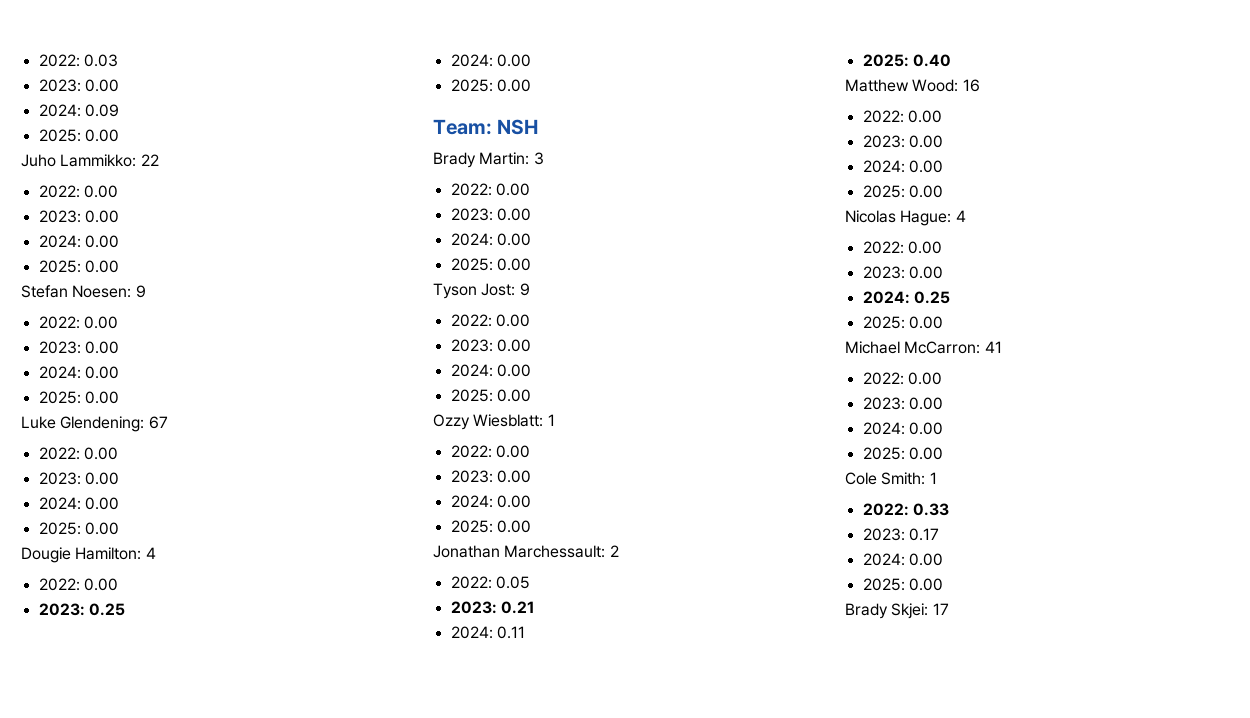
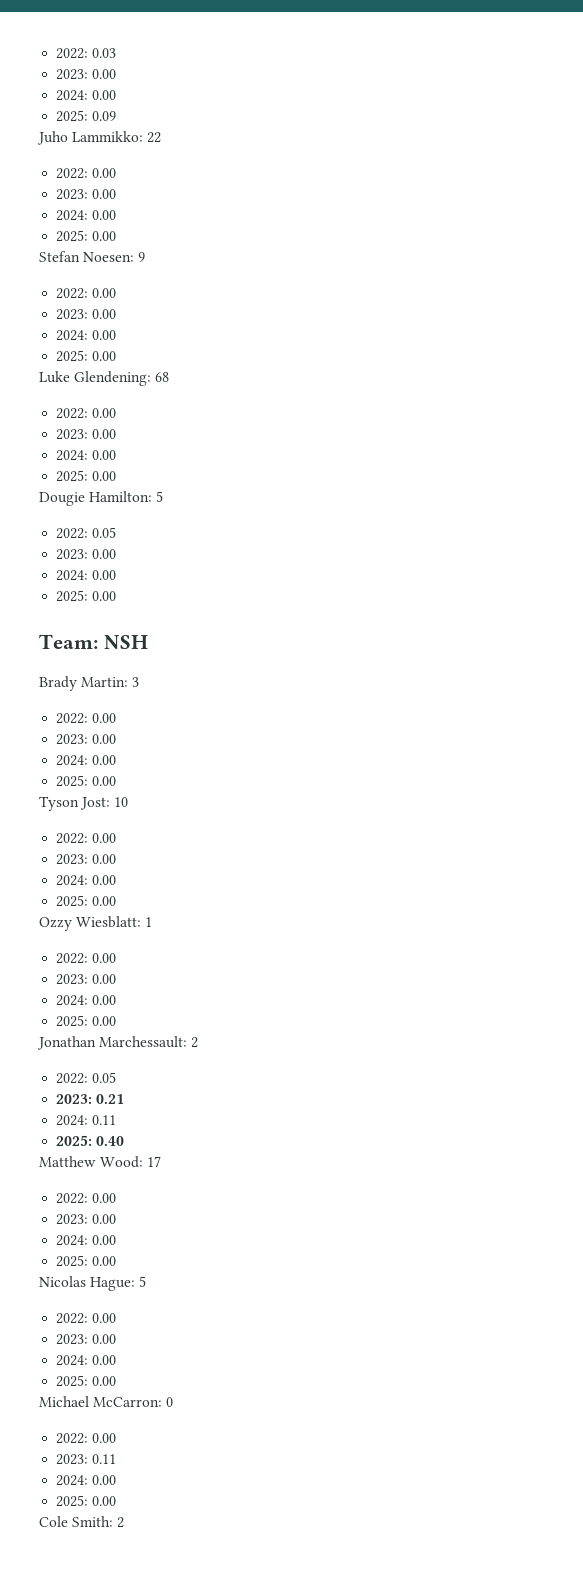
  2022: 0.03
  2023: 0.00
- 2024: 0.09
- 2025: 0.00
+ 2024: 0.00
+ 2025: 0.09
- Luke Glendening: 67
+ Luke Glendening: 68
- Dougie Hamilton: 4
- 2022: 0.00
- 2023: 0.25
+ Dougie Hamilton: 5
+ 2022: 0.05
+ 2023: 0.00
- Tyson Jost: 9
+ Tyson Jost: 10
- Matthew Wood: 16
+ Matthew Wood: 17
- Nicolas Hague: 4
- 2022: 0.00
- 2023: 0.00
- 2024: 0.25
- 2025: 0.00
- Michael McCarron: 41
+ Nicolas Hague: 5
  2022: 0.00
  2023: 0.00
  2024: 0.00
  2025: 0.00
- Cole Smith: 1
- 2022: 0.33
- 2023: 0.17
+ Michael McCarron: 0
+ 2022: 0.00
+ 2023: 0.11
  2024: 0.00
  2025: 0.00
- Brady Skjei: 17
+ Cole Smith: 2

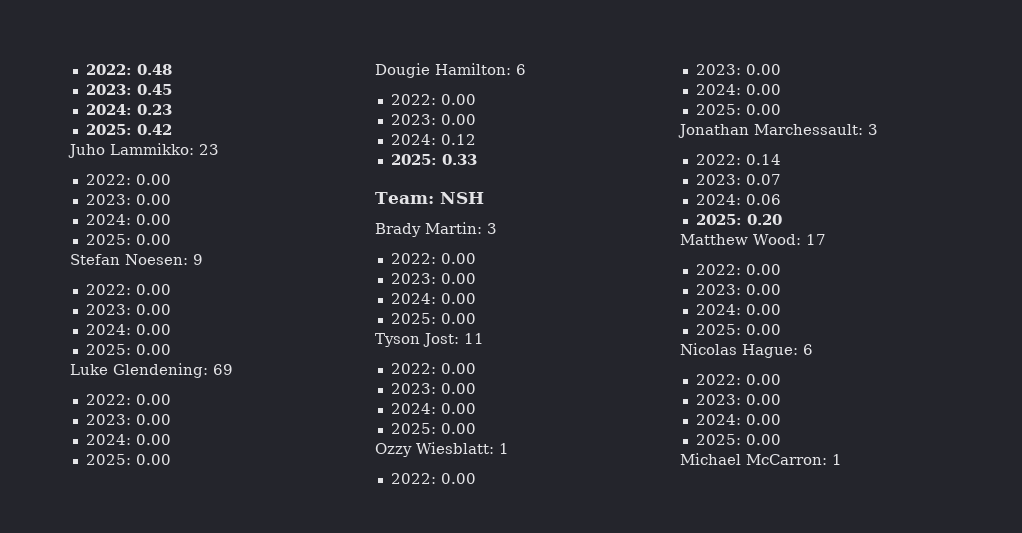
- 2022: 0.03
- 2023: 0.00
- 2024: 0.00
- 2025: 0.09
+ 2022: 0.48
+ 2023: 0.45
+ 2024: 0.23
+ 2025: 0.42
- Juho Lammikko: 22
+ Juho Lammikko: 23
- Luke Glendening: 68
+ Luke Glendening: 69
- Dougie Hamilton: 5
- 2022: 0.05
+ Dougie Hamilton: 6
+ 2022: 0.00
  2023: 0.00
- 2024: 0.00
- 2025: 0.00
+ 2024: 0.12
+ 2025: 0.33
- Tyson Jost: 10
+ Tyson Jost: 11
- Jonathan Marchessault: 2
- 2022: 0.05
- 2023: 0.21
- 2024: 0.11
- 2025: 0.40
+ Jonathan Marchessault: 3
+ 2022: 0.14
+ 2023: 0.07
+ 2024: 0.06
+ 2025: 0.20
- Nicolas Hague: 5
+ Nicolas Hague: 6
- Michael McCarron: 0
- 2022: 0.00
- 2023: 0.11
- 2024: 0.00
- 2025: 0.00
- Cole Smith: 2
+ Michael McCarron: 1

